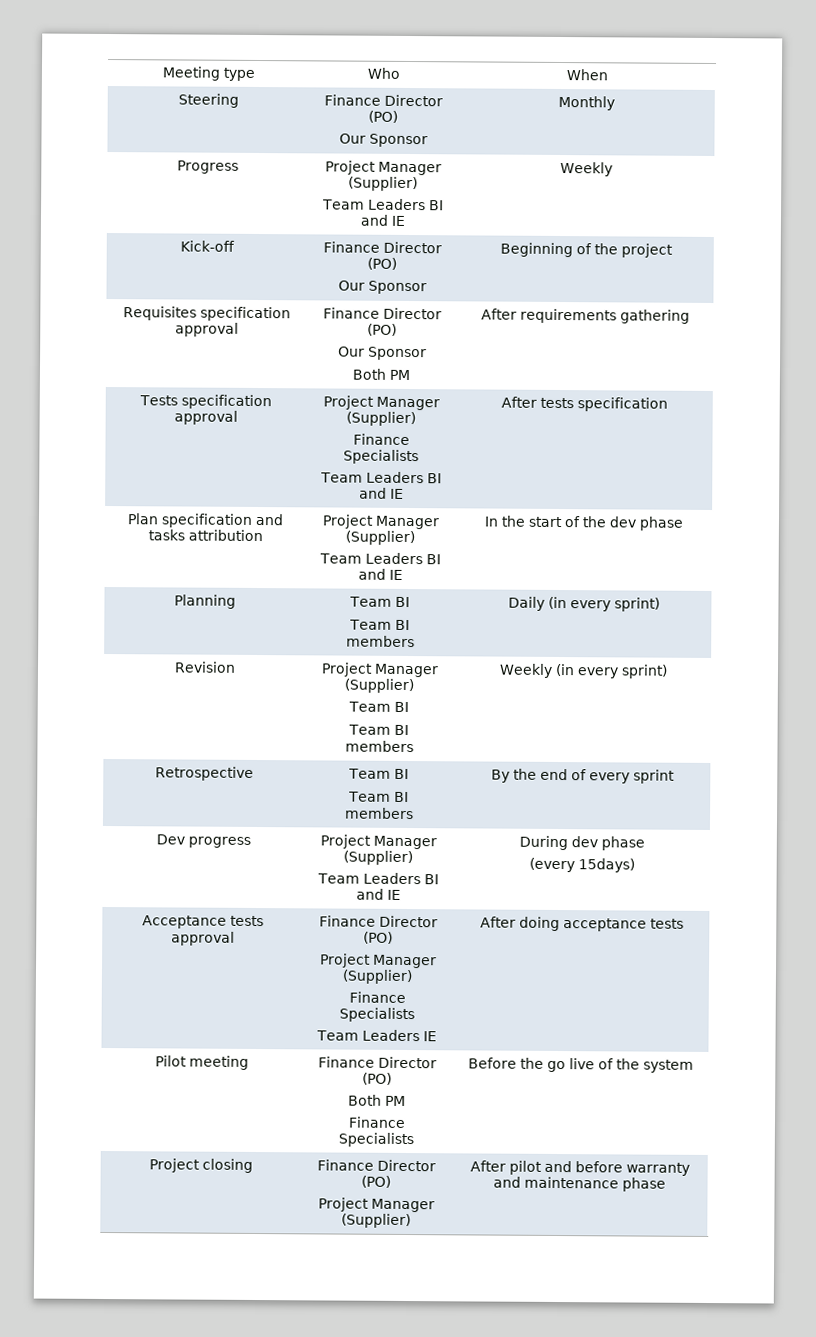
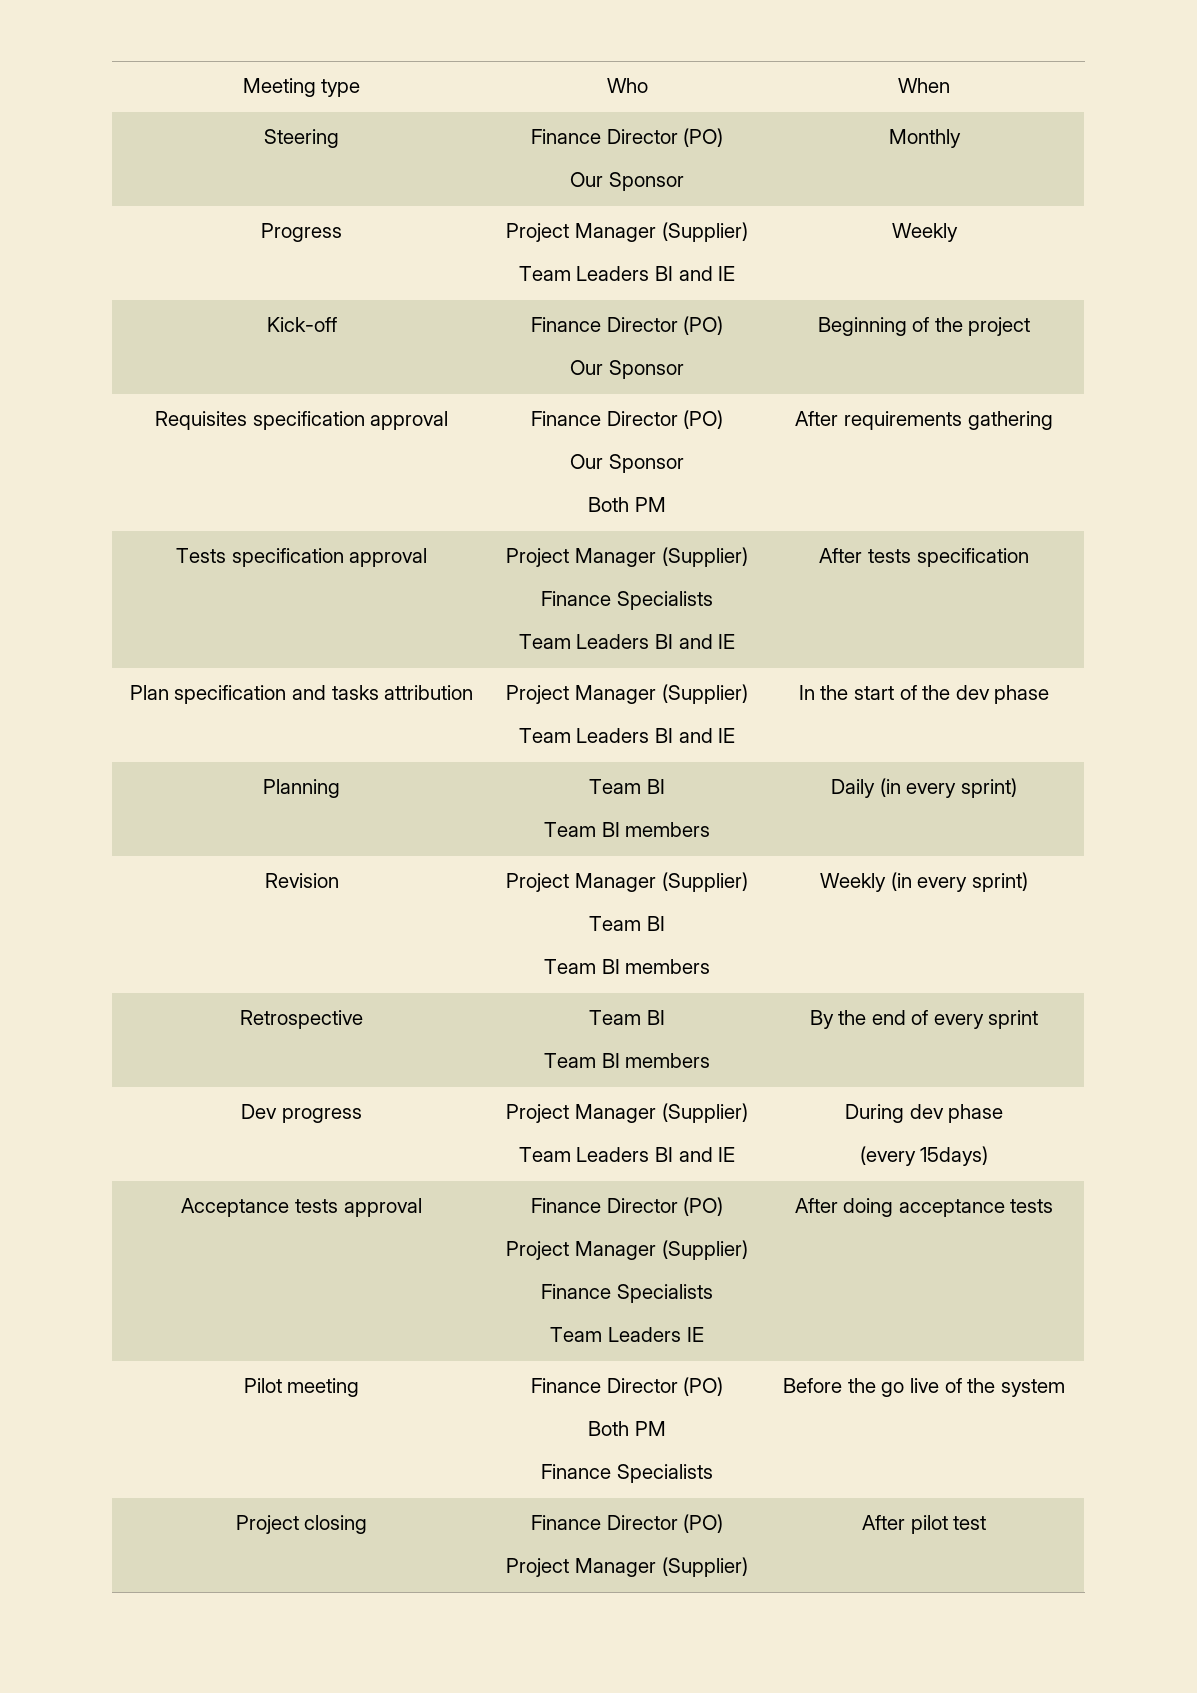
  Project closing | Finance Director (PO)
- Project Manager (Supplier) | After pilot and before warranty and maintenance phase
+ Project Manager (Supplier) | After pilot test

